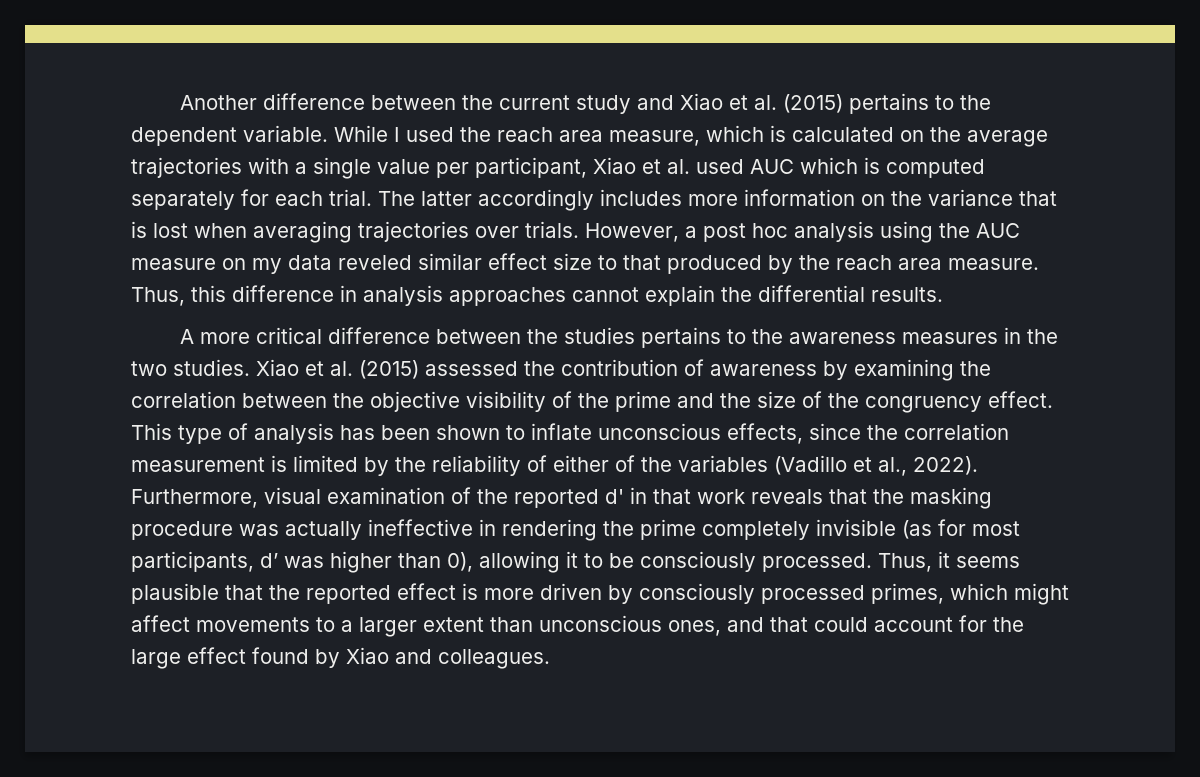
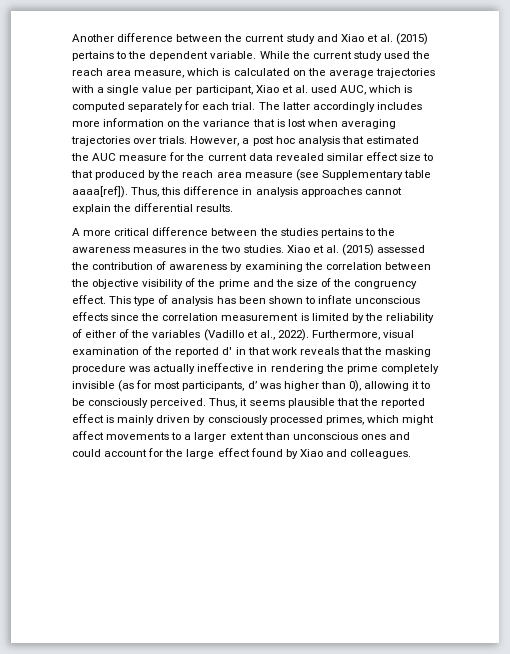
- While I used the reach area measure, which is calculated on the average trajectories with a single value per participant, Xiao et al. used AUC which is computed separately for each trial.
+ While the current study used the reach area measure, which is calculated on the average trajectories with a single value per participant, Xiao et al. used AUC, which is computed separately for each trial.
- However, a post hoc analysis using the AUC measure on my data reveled similar effect size to that produced by the reach area measure.
+ However, a post hoc analysis that estimated the AUC measure for the current data revealed similar effect size to that produced by the reach area measure (see Supplementary table aaaa[ref]).
- This type of analysis has been shown to inflate unconscious effects, since the correlation measurement is limited by the reliability of either of the variables (Vadillo et al., 2022).
+ This type of analysis has been shown to inflate unconscious effects since the correlation measurement is limited by the reliability of either of the variables (Vadillo et al., 2022).
- Furthermore, visual examination of the reported d' in that work reveals that the masking procedure was actually ineffective in rendering the prime completely invisible (as for most participants, d’ was higher than 0), allowing it to be consciously processed.
+ Furthermore, visual examination of the reported d' in that work reveals that the masking procedure was actually ineffective in rendering the prime completely invisible (as for most participants, d’ was higher than 0), allowing it to be consciously perceived.
- Thus, it seems plausible that the reported effect is more driven by consciously processed primes, which might affect movements to a larger extent than unconscious ones, and that could account for the large effect found by Xiao and colleagues.
+ Thus, it seems plausible that the reported effect is mainly driven by consciously processed primes, which might affect movements to a larger extent than unconscious ones and could account for the large effect found by Xiao and colleagues.

